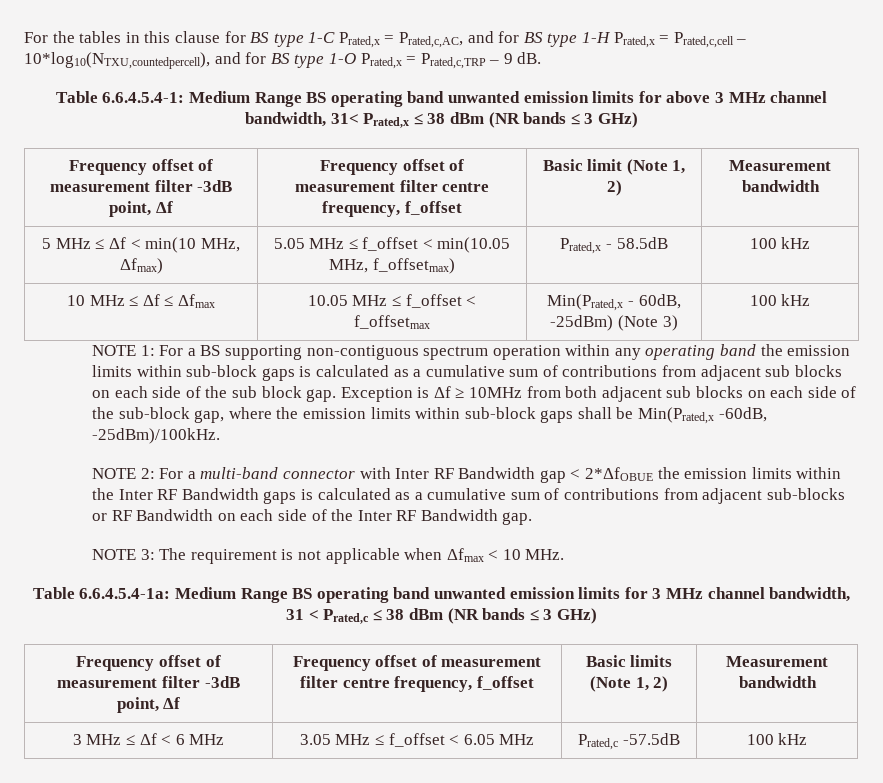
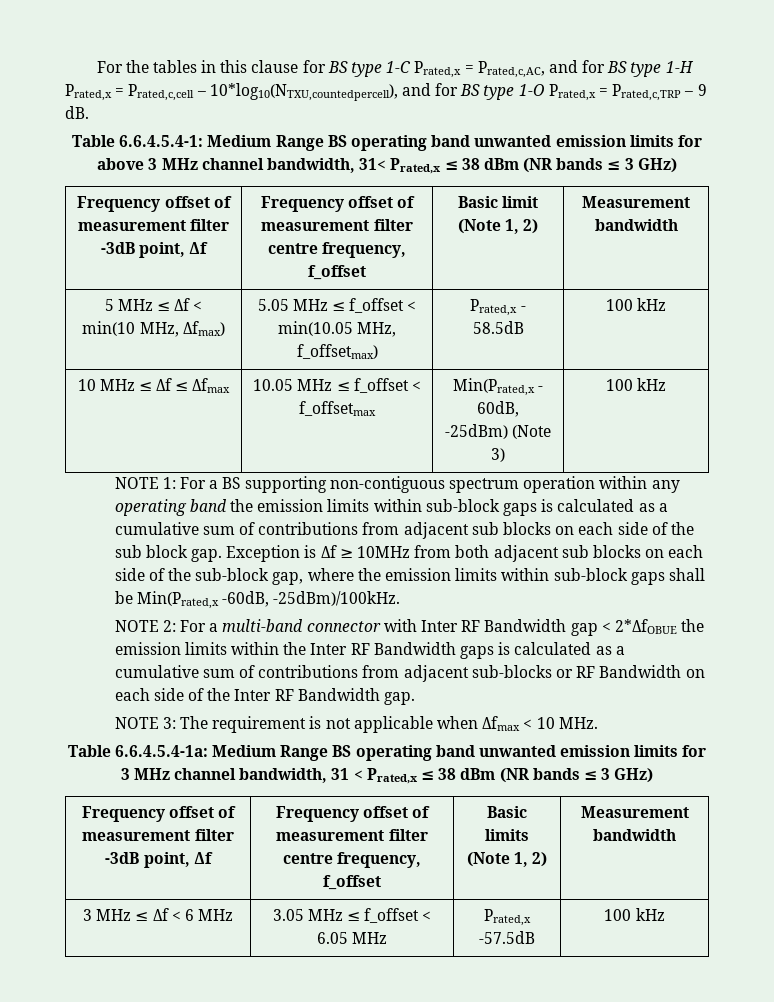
- Table 6.6.4.5.4-1a: Medium Range BS operating band unwanted emission limits for 3 MHz channel bandwidth, 31 < Prated,c ≤ 38 dBm (NR bands ≤ 3 GHz)
+ Table 6.6.4.5.4-1a: Medium Range BS operating band unwanted emission limits for 3 MHz channel bandwidth, 31 < Prated,x ≤ 38 dBm (NR bands ≤ 3 GHz)
- 3 MHz ≤ Δf < 6 MHz | 3.05 MHz ≤ f_offset < 6.05 MHz | Prated,c -57.5dB | 100 kHz
+ 3 MHz ≤ Δf < 6 MHz | 3.05 MHz ≤ f_offset < 6.05 MHz | Prated,x -57.5dB | 100 kHz

